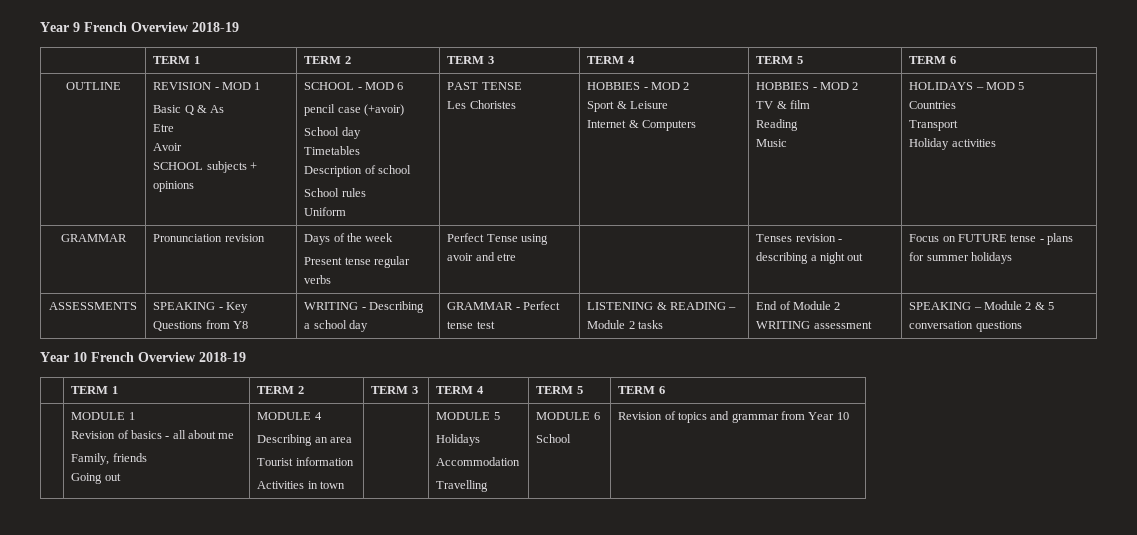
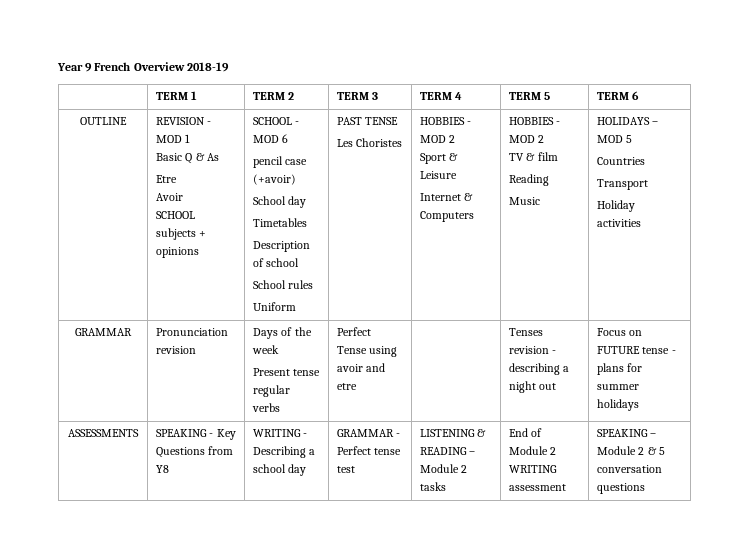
- Year 10 French Overview 2018-19
- | TERM 1 | TERM 2 | TERM 3 | TERM 4 | TERM 5 | TERM 6
- | MODULE 1
- Revision of basics - all about me
- Family, friends
- Going out | MODULE 4
- Describing an area
- Tourist information
- Activities in town | | MODULE 5
- Holidays
- Accommodation
- Travelling | MODULE 6
- School | Revision of topics and grammar from Year 10

